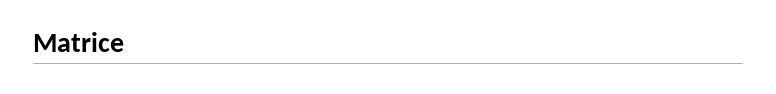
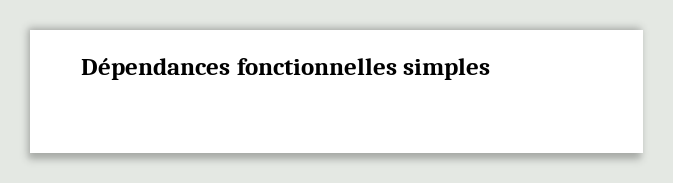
- Matrice
+ Dépendances fonctionnelles simples

